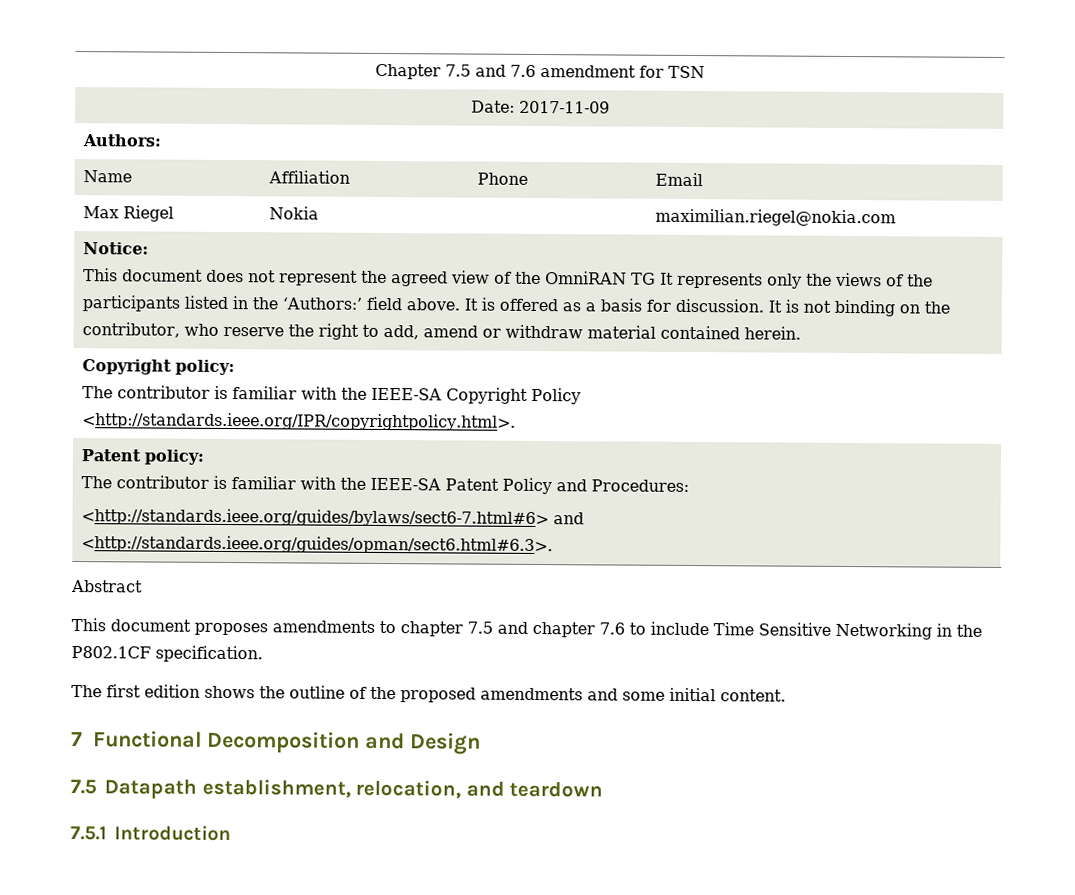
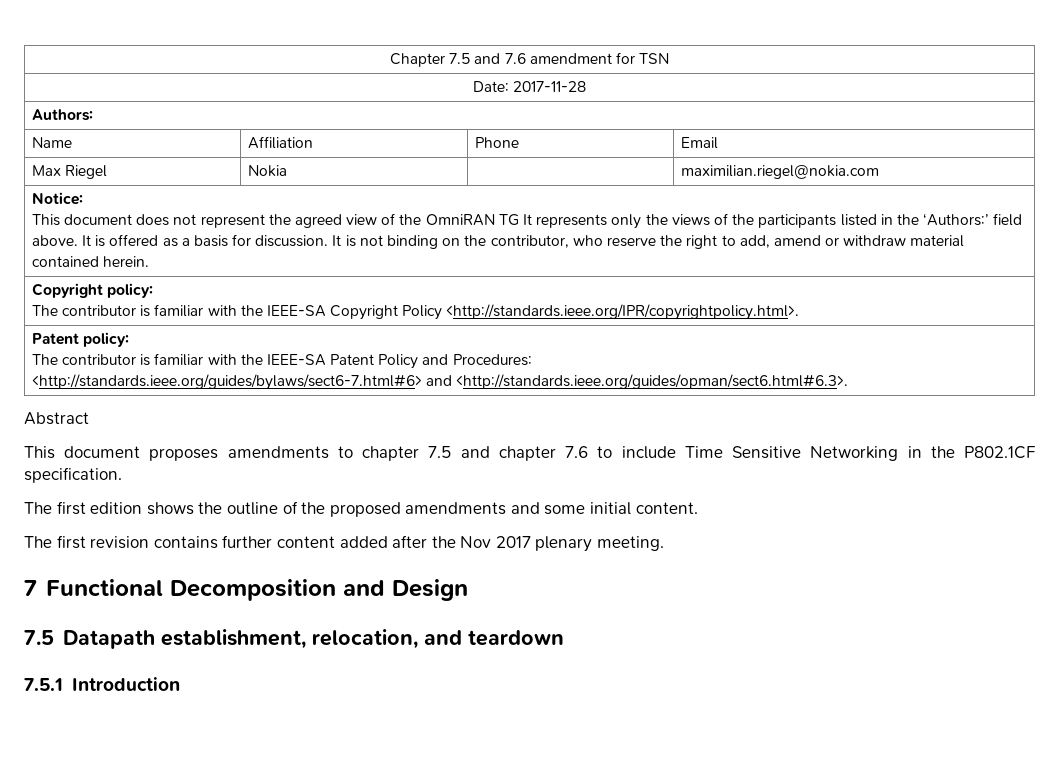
- Date: 2017-11-09
+ Date: 2017-11-28
+ The first revision contains further content added after the Nov 2017 plenary meeting.

